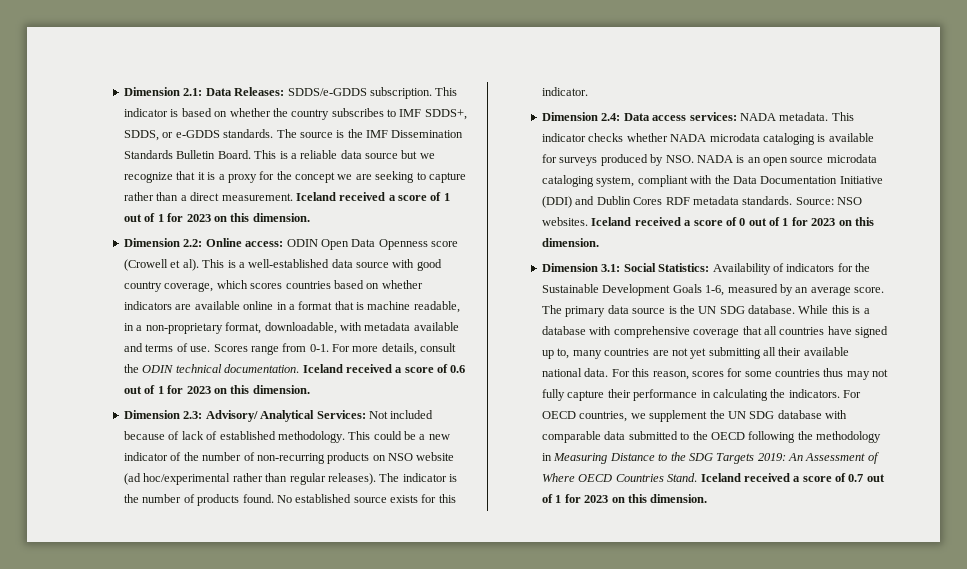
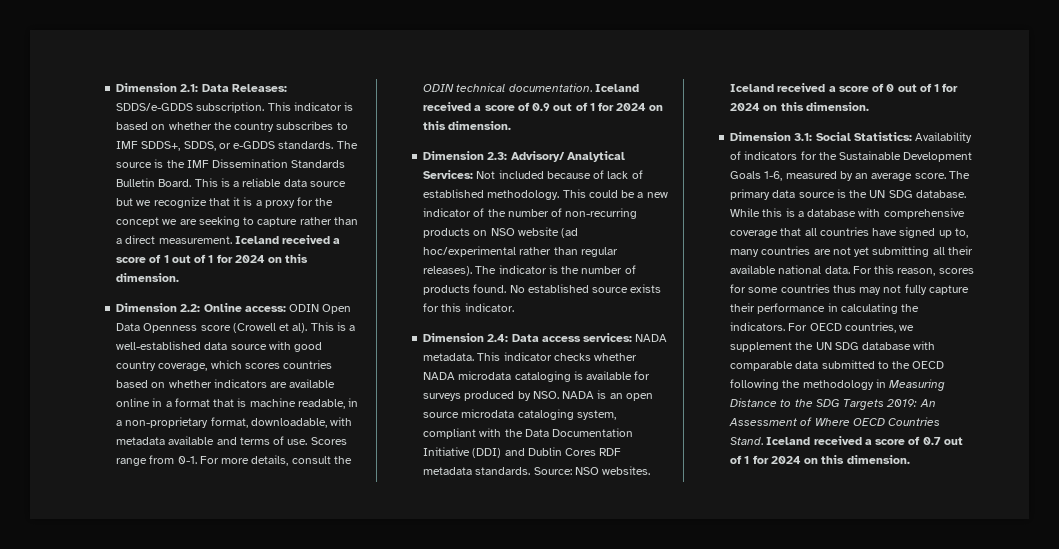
- Iceland received a score of 1 out of 1 for 2023 on this dimension.
+ Iceland received a score of 1 out of 1 for 2024 on this dimension.
- Iceland received a score of 0.6 out of 1 for 2023 on this dimension.
+ Iceland received a score of 0.9 out of 1 for 2024 on this dimension.
- Iceland received a score of 0 out of 1 for 2023 on this dimension.
+ Iceland received a score of 0 out of 1 for 2024 on this dimension.
- Iceland received a score of 0.7 out of 1 for 2023 on this dimension.
+ Iceland received a score of 0.7 out of 1 for 2024 on this dimension.

